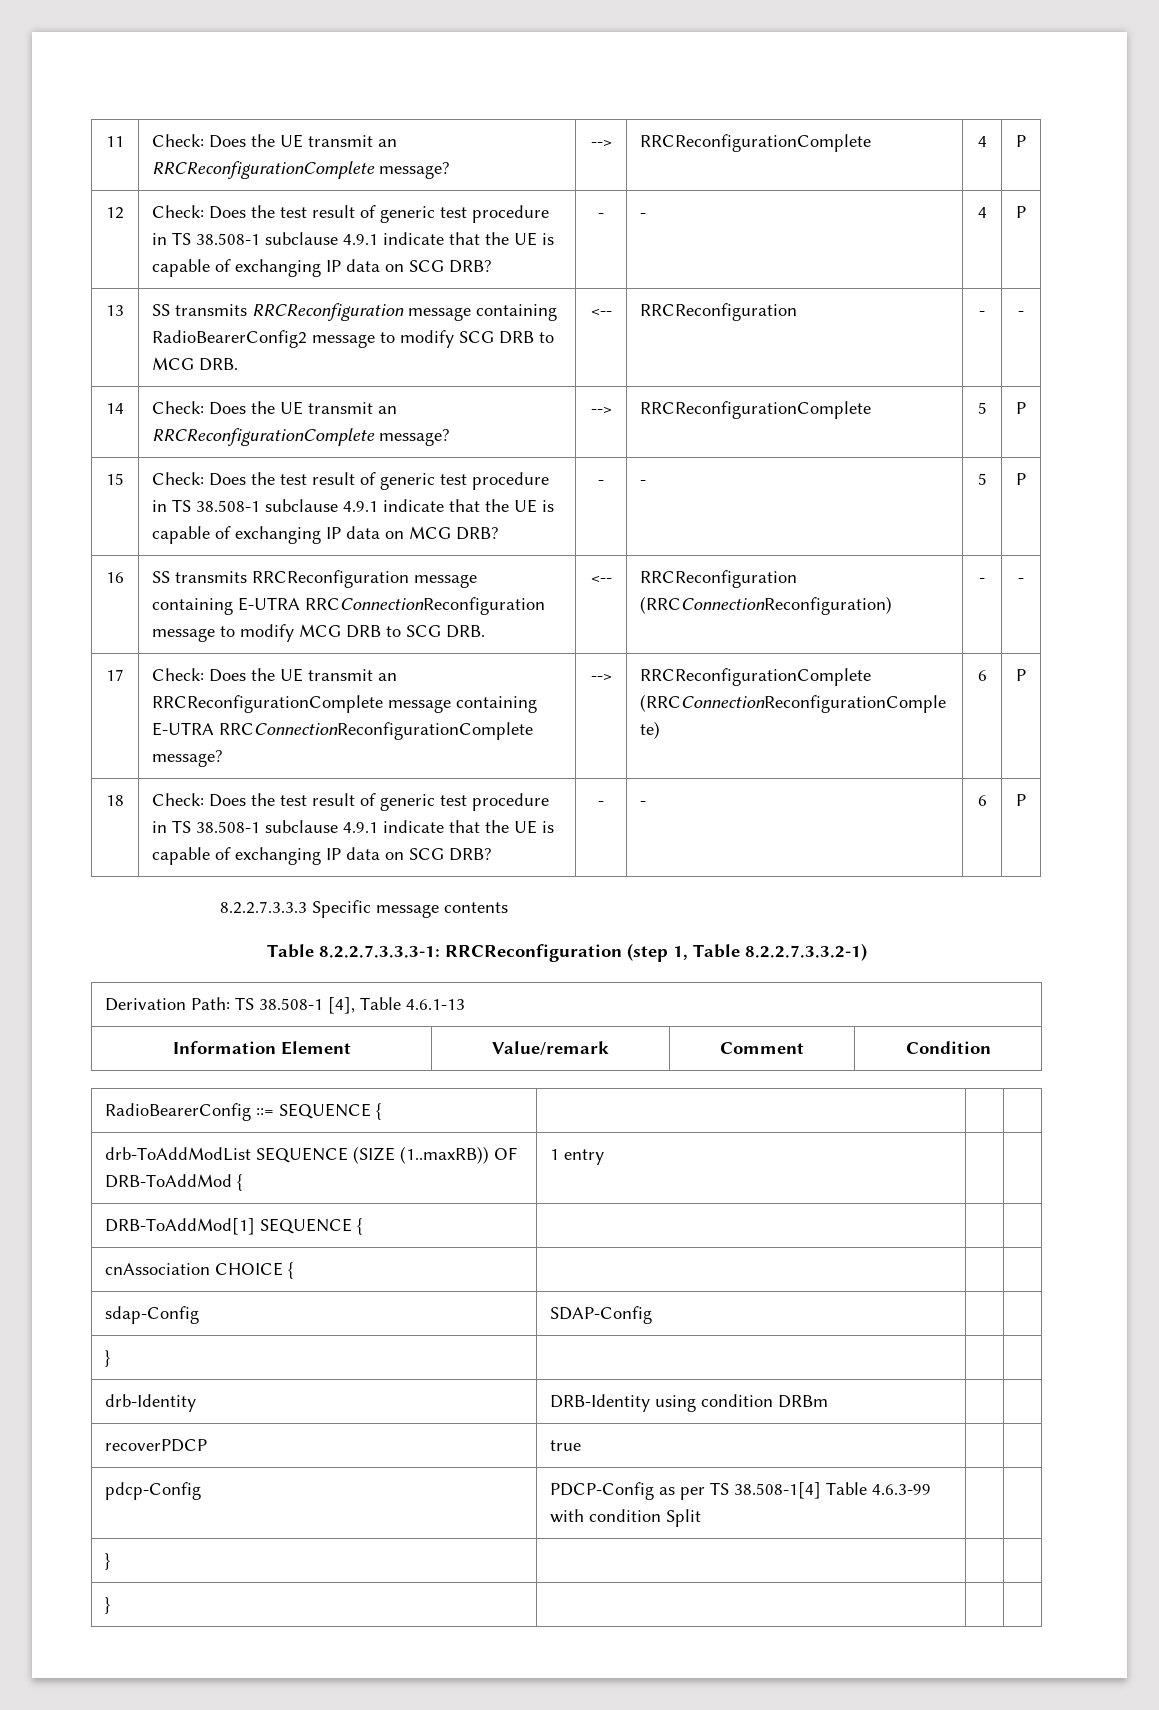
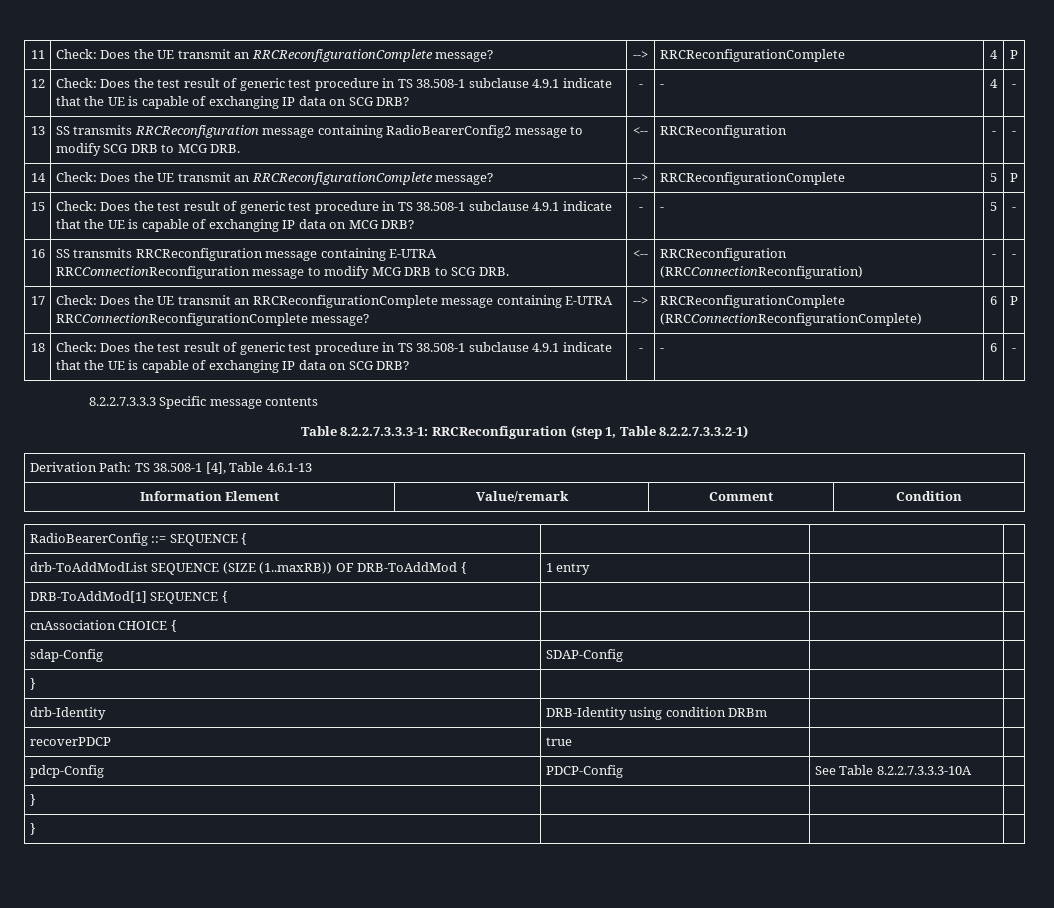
- 12 | Check: Does the test result of generic test procedure in TS 38.508-1 subclause 4.9.1 indicate that the UE is capable of exchanging IP data on SCG DRB? | - | - | 4 | P
+ 12 | Check: Does the test result of generic test procedure in TS 38.508-1 subclause 4.9.1 indicate that the UE is capable of exchanging IP data on SCG DRB? | - | - | 4 | -
- 15 | Check: Does the test result of generic test procedure in TS 38.508-1 subclause 4.9.1 indicate that the UE is capable of exchanging IP data on MCG DRB? | - | - | 5 | P
+ 15 | Check: Does the test result of generic test procedure in TS 38.508-1 subclause 4.9.1 indicate that the UE is capable of exchanging IP data on MCG DRB? | - | - | 5 | -
- 18 | Check: Does the test result of generic test procedure in TS 38.508-1 subclause 4.9.1 indicate that the UE is capable of exchanging IP data on SCG DRB? | - | - | 6 | P
+ 18 | Check: Does the test result of generic test procedure in TS 38.508-1 subclause 4.9.1 indicate that the UE is capable of exchanging IP data on SCG DRB? | - | - | 6 | -
- pdcp-Config | PDCP-Config as per TS 38.508-1[4] Table 4.6.3-99 with condition Split | |
+ pdcp-Config | PDCP-Config | See Table 8.2.2.7.3.3.3-10A |

